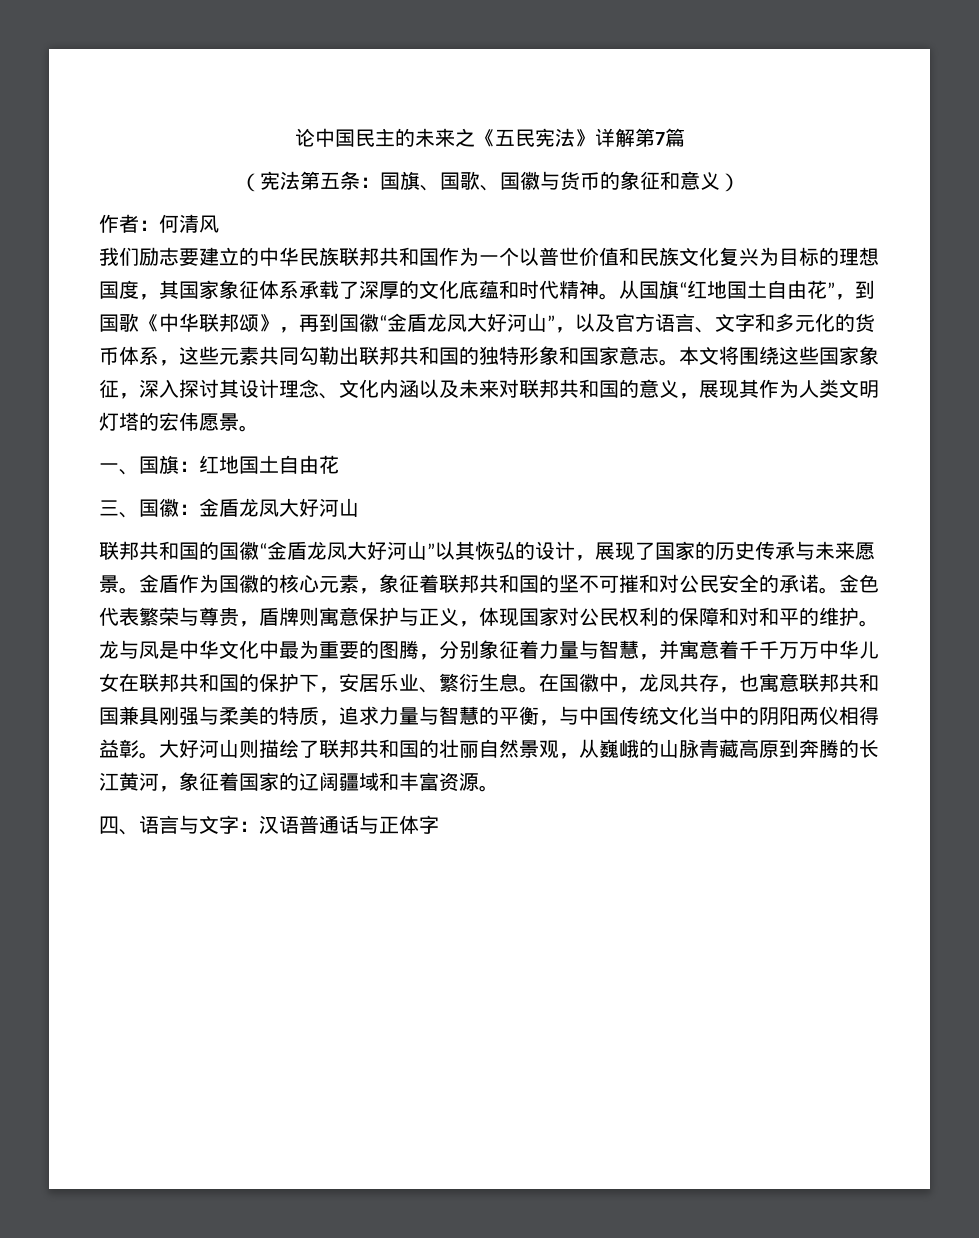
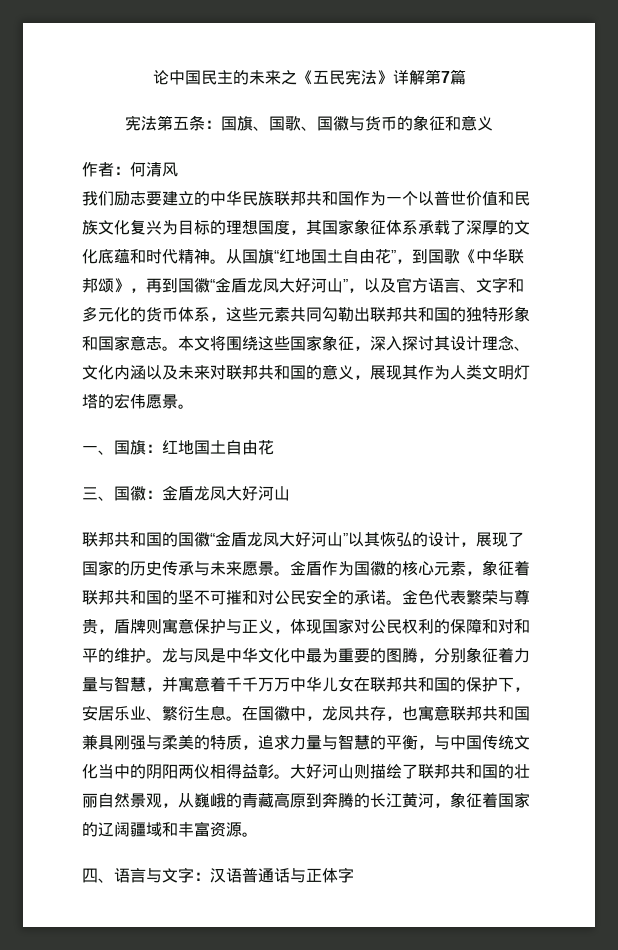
- （宪法第五条：国旗、国歌、国徽与货币的象征和意义）
+ 宪法第五条：国旗、国歌、国徽与货币的象征和意义
- 大好河山则描绘了联邦共和国的壮丽自然景观，从巍峨的山脉青藏高原到奔腾的长江黄河，象征着国家的辽阔疆域和丰富资源。
+ 大好河山则描绘了联邦共和国的壮丽自然景观，从巍峨的青藏高原到奔腾的长江黄河，象征着国家的辽阔疆域和丰富资源。

